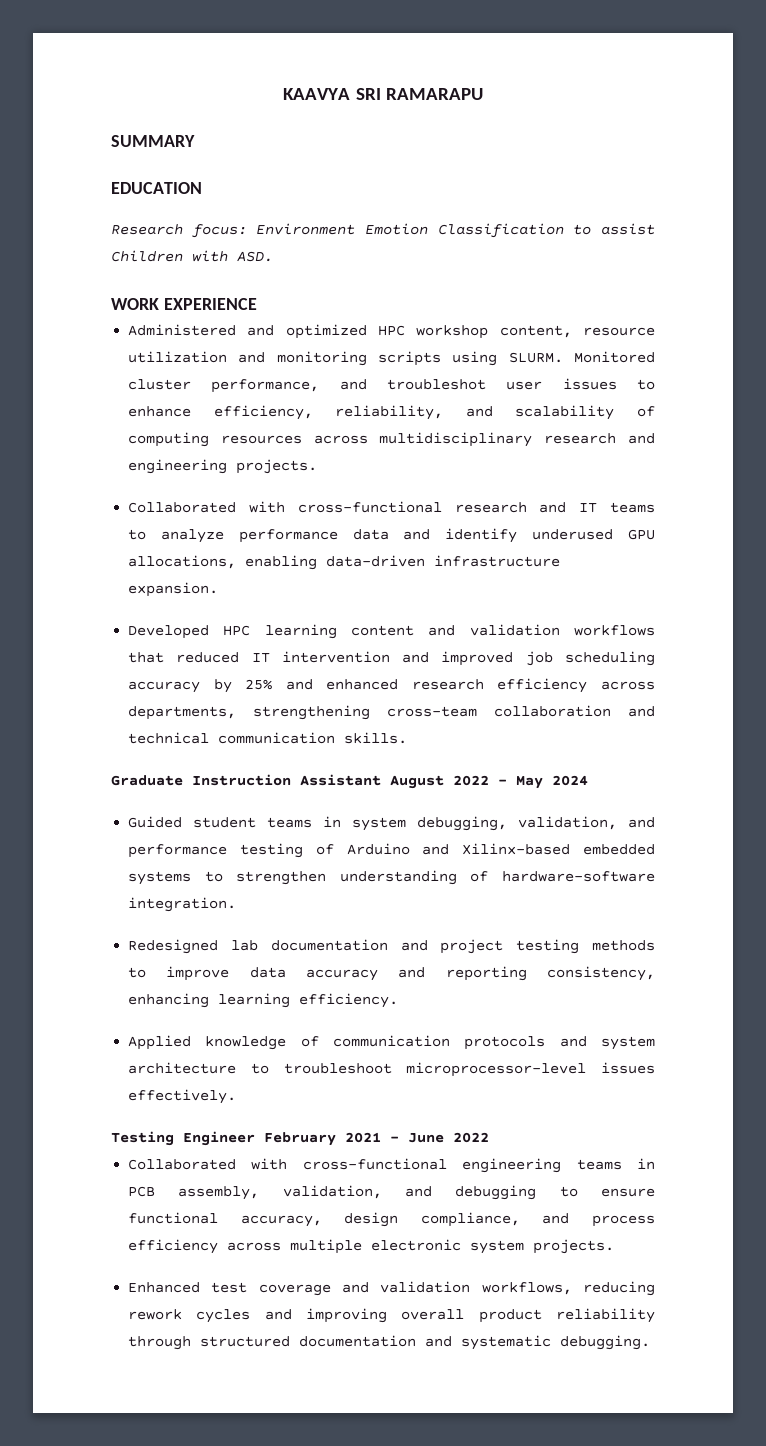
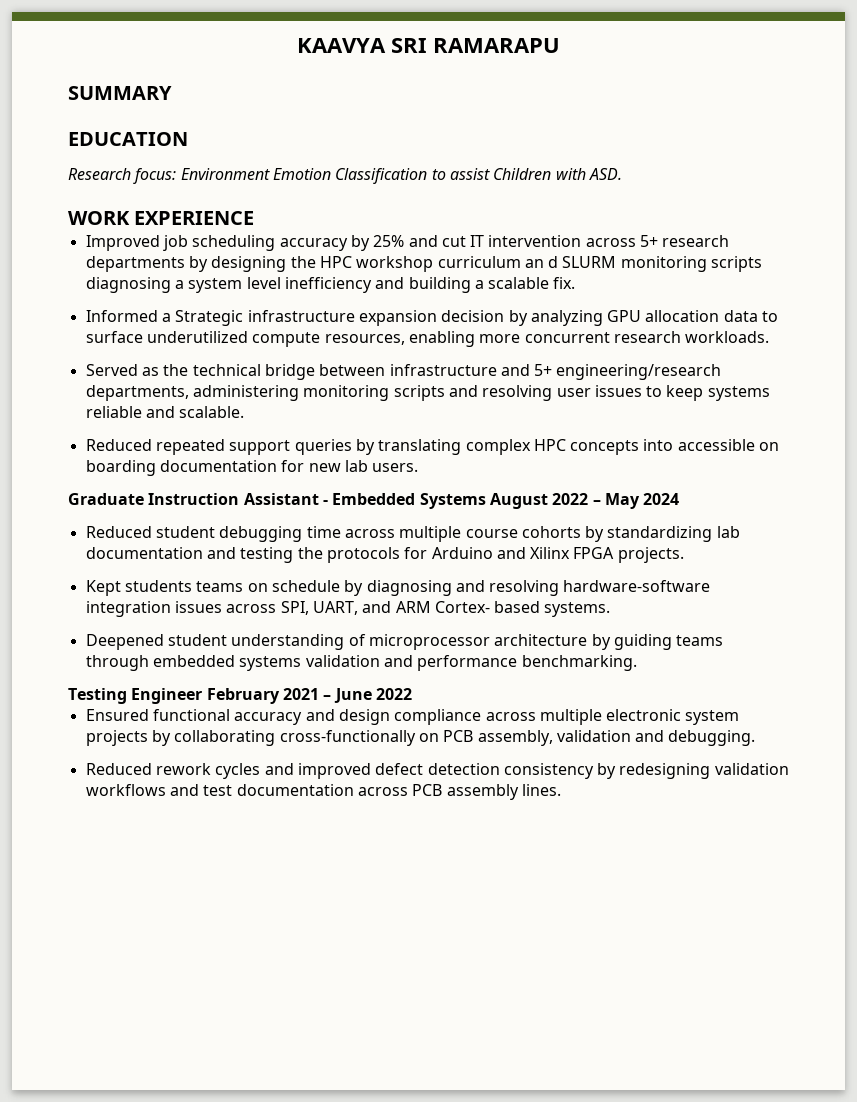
- Administered and optimized HPC workshop content, resource utilization and monitoring scripts using SLURM. Monitored cluster performance, and troubleshot user issues to enhance efficiency, reliability, and scalability of computing resources across multidisciplinary research and engineering projects.
- Collaborated with cross-functional research and IT teams to analyze performance data and identify underused GPU allocations, enabling data-driven infrastructure expansion.
- Developed HPC learning content and validation workflows that reduced IT intervention and improved job scheduling accuracy by 25% and enhanced research efficiency across departments, strengthening cross-team collaboration and technical communication skills.
+ Improved job scheduling accuracy by 25% and cut IT intervention across 5+ research departments by designing the HPC workshop curriculum an d SLURM monitoring scripts diagnosing a system level inefficiency and building a scalable fix.
+ Informed a Strategic infrastructure expansion decision by analyzing GPU allocation data to surface underutilized compute resources, enabling more concurrent research workloads.
+ Served as the technical bridge between infrastructure and 5+ engineering/research departments, administering monitoring scripts and resolving user issues to keep systems reliable and scalable.
+ Reduced repeated support queries by translating complex HPC concepts into accessible on boarding documentation for new lab users.
- Graduate Instruction Assistant August 2022 – May 2024
+ Graduate Instruction Assistant - Embedded Systems August 2022 – May 2024
- Guided student teams in system debugging, validation, and performance testing of Arduino and Xilinx-based embedded systems to strengthen understanding of hardware–software integration.
- Redesigned lab documentation and project testing methods to improve data accuracy and reporting consistency, enhancing learning efficiency.
- Applied knowledge of communication protocols and system architecture to troubleshoot microprocessor-level issues effectively.
+ Reduced student debugging time across multiple course cohorts by standardizing lab documentation and testing the protocols for Arduino and Xilinx FPGA projects.
+ Kept students teams on schedule by diagnosing and resolving hardware-software integration issues across SPI, UART, and ARM Cortex- based systems.
+ Deepened student understanding of microprocessor architecture by guiding teams through embedded systems validation and performance benchmarking.
- Collaborated with cross-functional engineering teams in PCB assembly, validation, and debugging to ensure functional accuracy, design compliance, and process efficiency across multiple electronic system projects.
- Enhanced test coverage and validation workflows, reducing rework cycles and improving overall product reliability through structured documentation and systematic debugging.
+ Ensured functional accuracy and design compliance across multiple electronic system projects by collaborating cross-functionally on PCB assembly, validation and debugging.
+ Reduced rework cycles and improved defect detection consistency by redesigning validation workflows and test documentation across PCB assembly lines.

